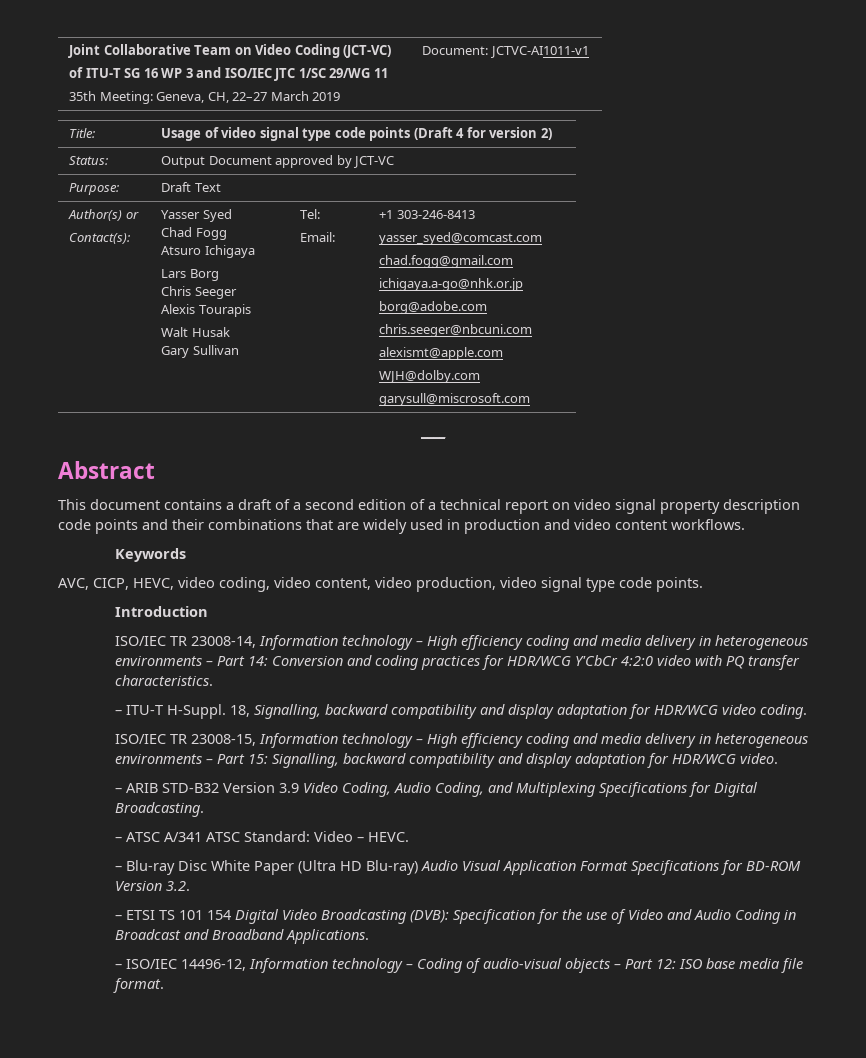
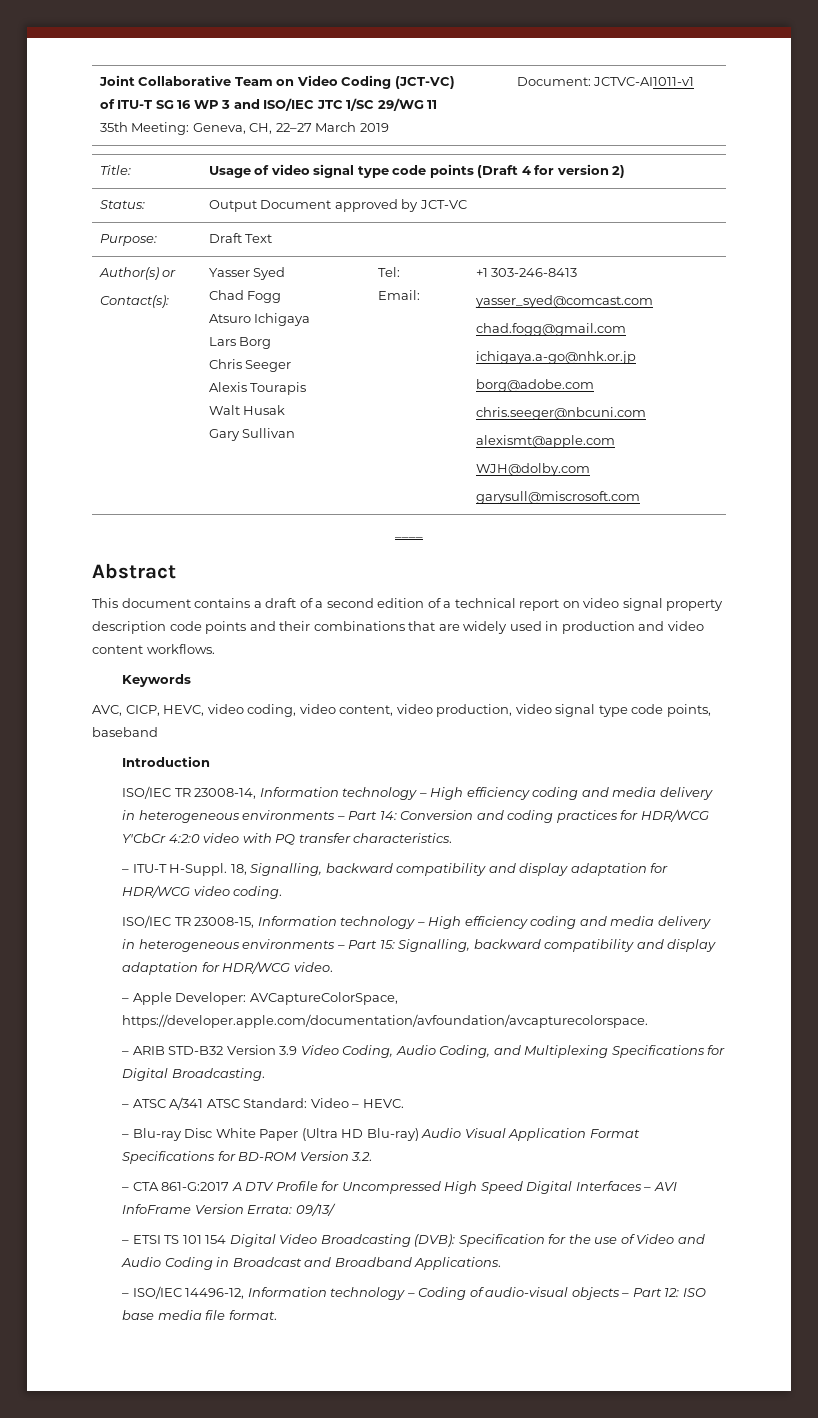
- AVC, CICP, HEVC, video coding, video content, video production, video signal type code points.
+ AVC, CICP, HEVC, video coding, video content, video production, video signal type code points, baseband
+ – Apple Developer: AVCaptureColorSpace, https://developer.apple.com/documentation/avfoundation/avcapturecolorspace.
+ – CTA 861-G:2017 A DTV Profile for Uncompressed High Speed Digital Interfaces – AVI InfoFrame Version Errata: 09/13/

